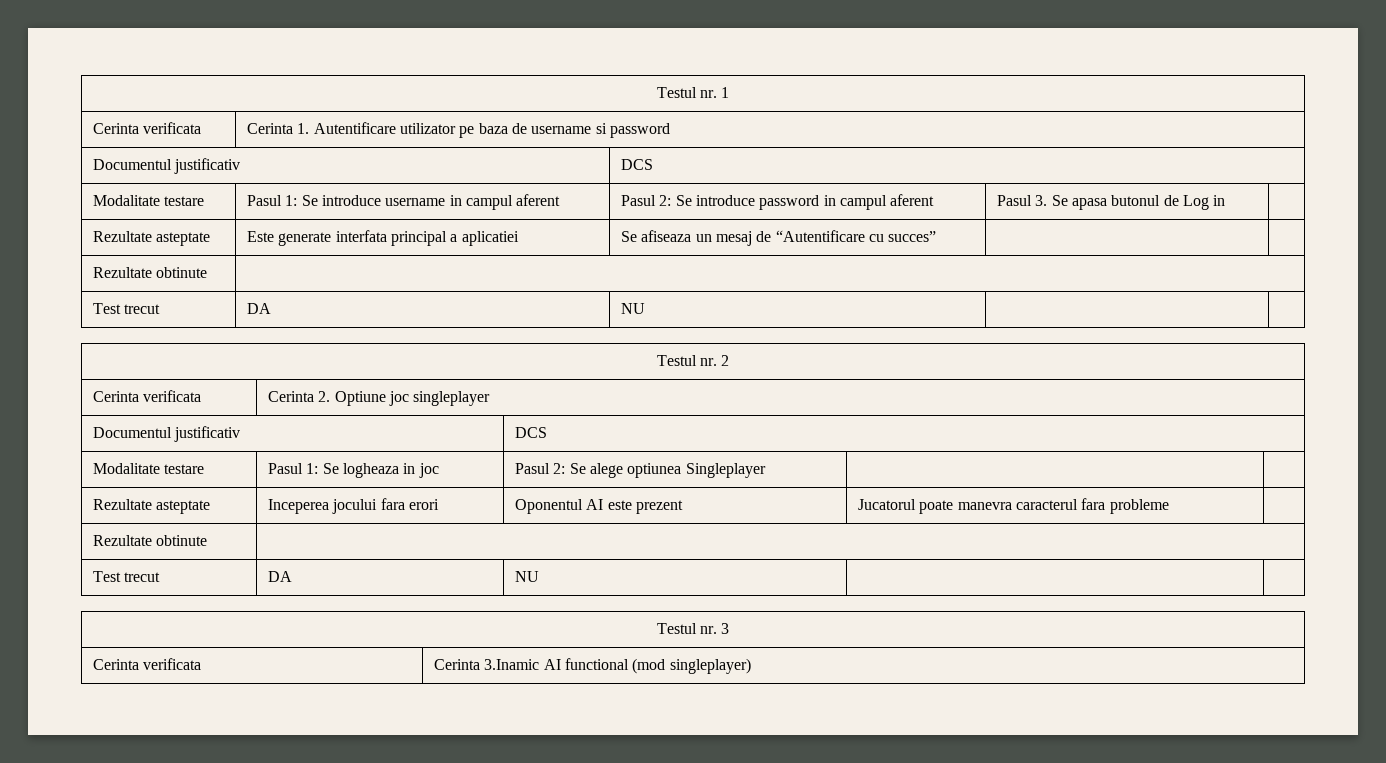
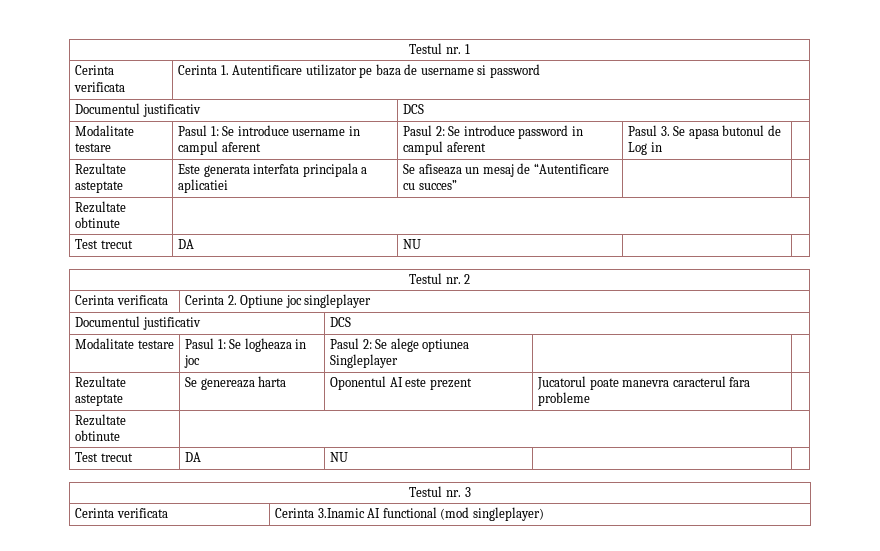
- Rezultate asteptate | Este generate interfata principal a aplicatiei | Se afiseaza un mesaj de “Autentificare cu succes” | |
+ Rezultate asteptate | Este generata interfata principala a aplicatiei | Se afiseaza un mesaj de “Autentificare cu succes” | |
- Rezultate asteptate | Inceperea jocului fara erori | Oponentul AI este prezent | Jucatorul poate manevra caracterul fara probleme |
+ Rezultate asteptate | Se genereaza harta | Oponentul AI este prezent | Jucatorul poate manevra caracterul fara probleme |

